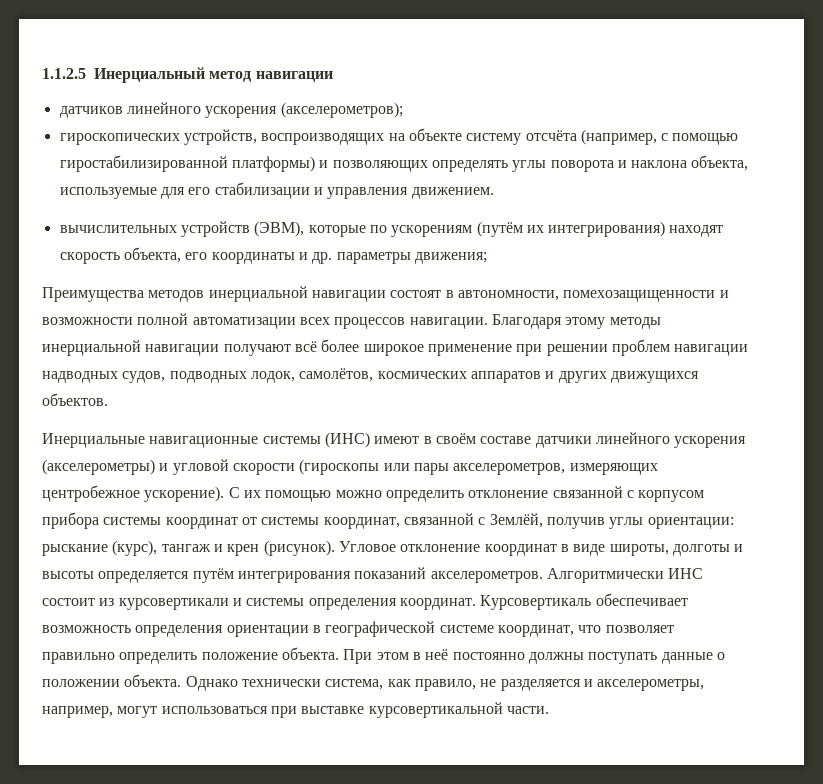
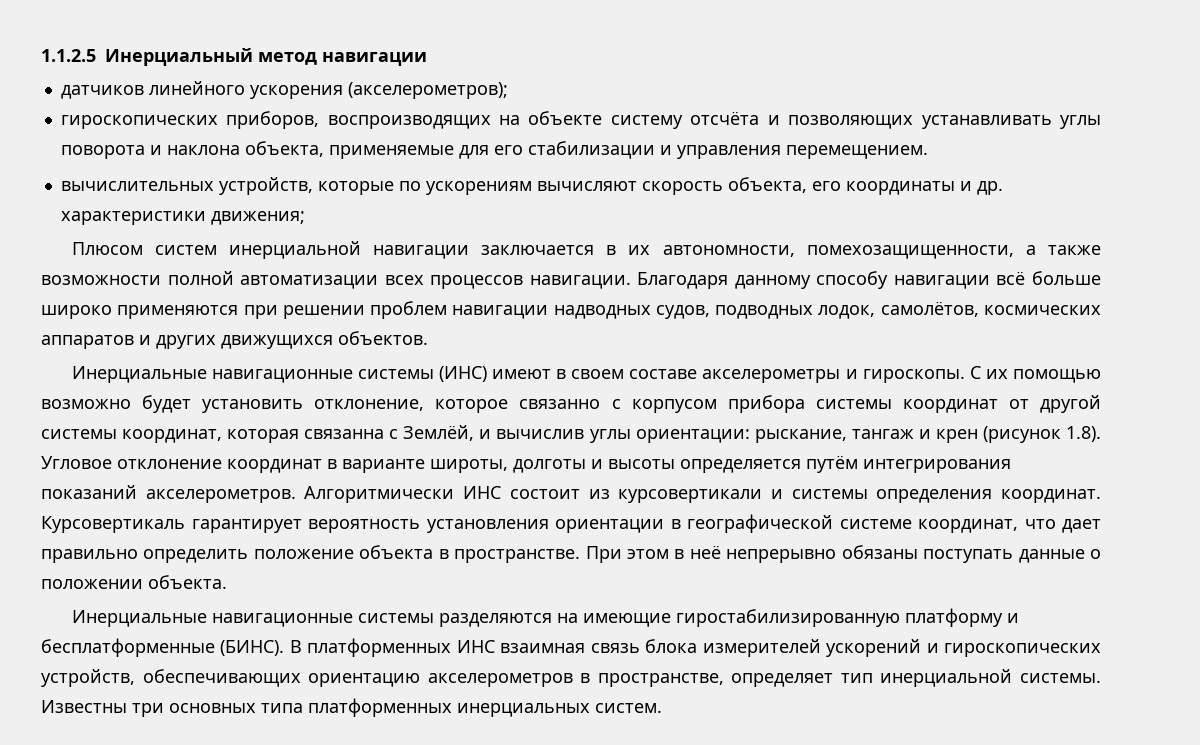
- гироскопических устройств, воспроизводящих на объекте систему отсчёта (например, с помощью гиростабилизированной платформы) и позволяющих определять углы поворота и наклона объекта, используемые для его стабилизации и управления движением.
+ гироскопических приборов, воспроизводящих на объекте систему отсчёта и позволяющих устанавливать углы поворота и наклона объекта, применяемые для его стабилизации и управления перемещением.
- вычислительных устройств (ЭВМ), которые по ускорениям (путём их интегрирования) находят скорость объекта, его координаты и др. параметры движения;
+ вычислительных устройств, которые по ускорениям вычисляют скорость объекта, его координаты и др. характеристики движения;
- Преимущества методов инерциальной навигации состоят в автономности, помехозащищенности и возможности полной автоматизации всех процессов навигации.
+ Плюсом систем инерциальной навигации заключается в их автономности, помехозащищенности, а также возможности полной автоматизации всех процессов навигации.
- Благодаря этому методы инерциальной навигации получают всё более широкое применение при решении проблем навигации надводных судов, подводных лодок, самолётов, космических аппаратов и других движущихся объектов.
+ Благодаря данному способу навигации всё больше широко применяются при решении проблем навигации надводных судов, подводных лодок, самолётов, космических аппаратов и других движущихся объектов.
- Инерциальные навигационные системы (ИНС) имеют в своём составе датчики линейного ускорения (акселерометры) и угловой скорости (гироскопы или пары акселерометров, измеряющих центробежное ускорение). С их помощью можно определить отклонение связанной с корпусом прибора системы координат от системы координат, связанной с Землёй, получив углы ориентации: рыскание (курс), тангаж и крен (рисунок). Угловое отклонение координат в виде широты, долготы и высоты определяется путём интегрирования показаний акселерометров.
+ Инерциальные навигационные системы (ИНС) имеют в своем составе акселерометры и гироскопы. С их помощью возможно будет установить отклонение, которое связанно с корпусом прибора системы координат от другой системы координат, которая связанна с Землёй, и вычислив углы ориентации: рыскание, тангаж и крен (рисунок 1.8). Угловое отклонение координат в варианте широты, долготы и высоты определяется путём интегрирования показаний акселерометров.
- Курсовертикаль обеспечивает возможность определения ориентации в географической системе координат, что позволяет правильно определить положение объекта.
+ Курсовертикаль гарантирует вероятность установления ориентации в географической системе координат, что дает правильно определить положение объекта в пространстве.
- При этом в неё постоянно должны поступать данные о положении объекта. Однако технически система, как правило, не разделяется и акселерометры, например, могут использоваться при выставке курсовертикальной части.
+ При этом в неё непрерывно обязаны поступать данные о положении объекта.
+ Инерциальные навигационные системы разделяются на имеющие гиростабилизированную платформу и бесплатформенные (БИНС). В платформенных ИНС взаимная связь блока измерителей ускорений и гироскопических устройств, обеспечивающих ориентацию акселерометров в пространстве, определяет тип инерциальной системы. Известны три основных типа платформенных инерциальных систем.

